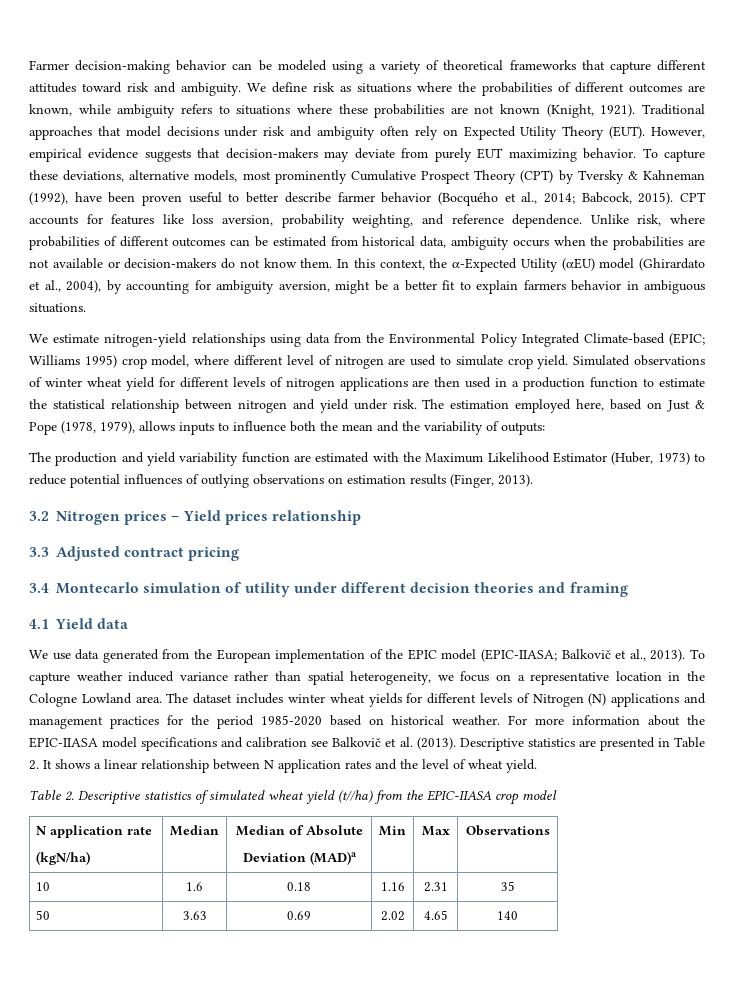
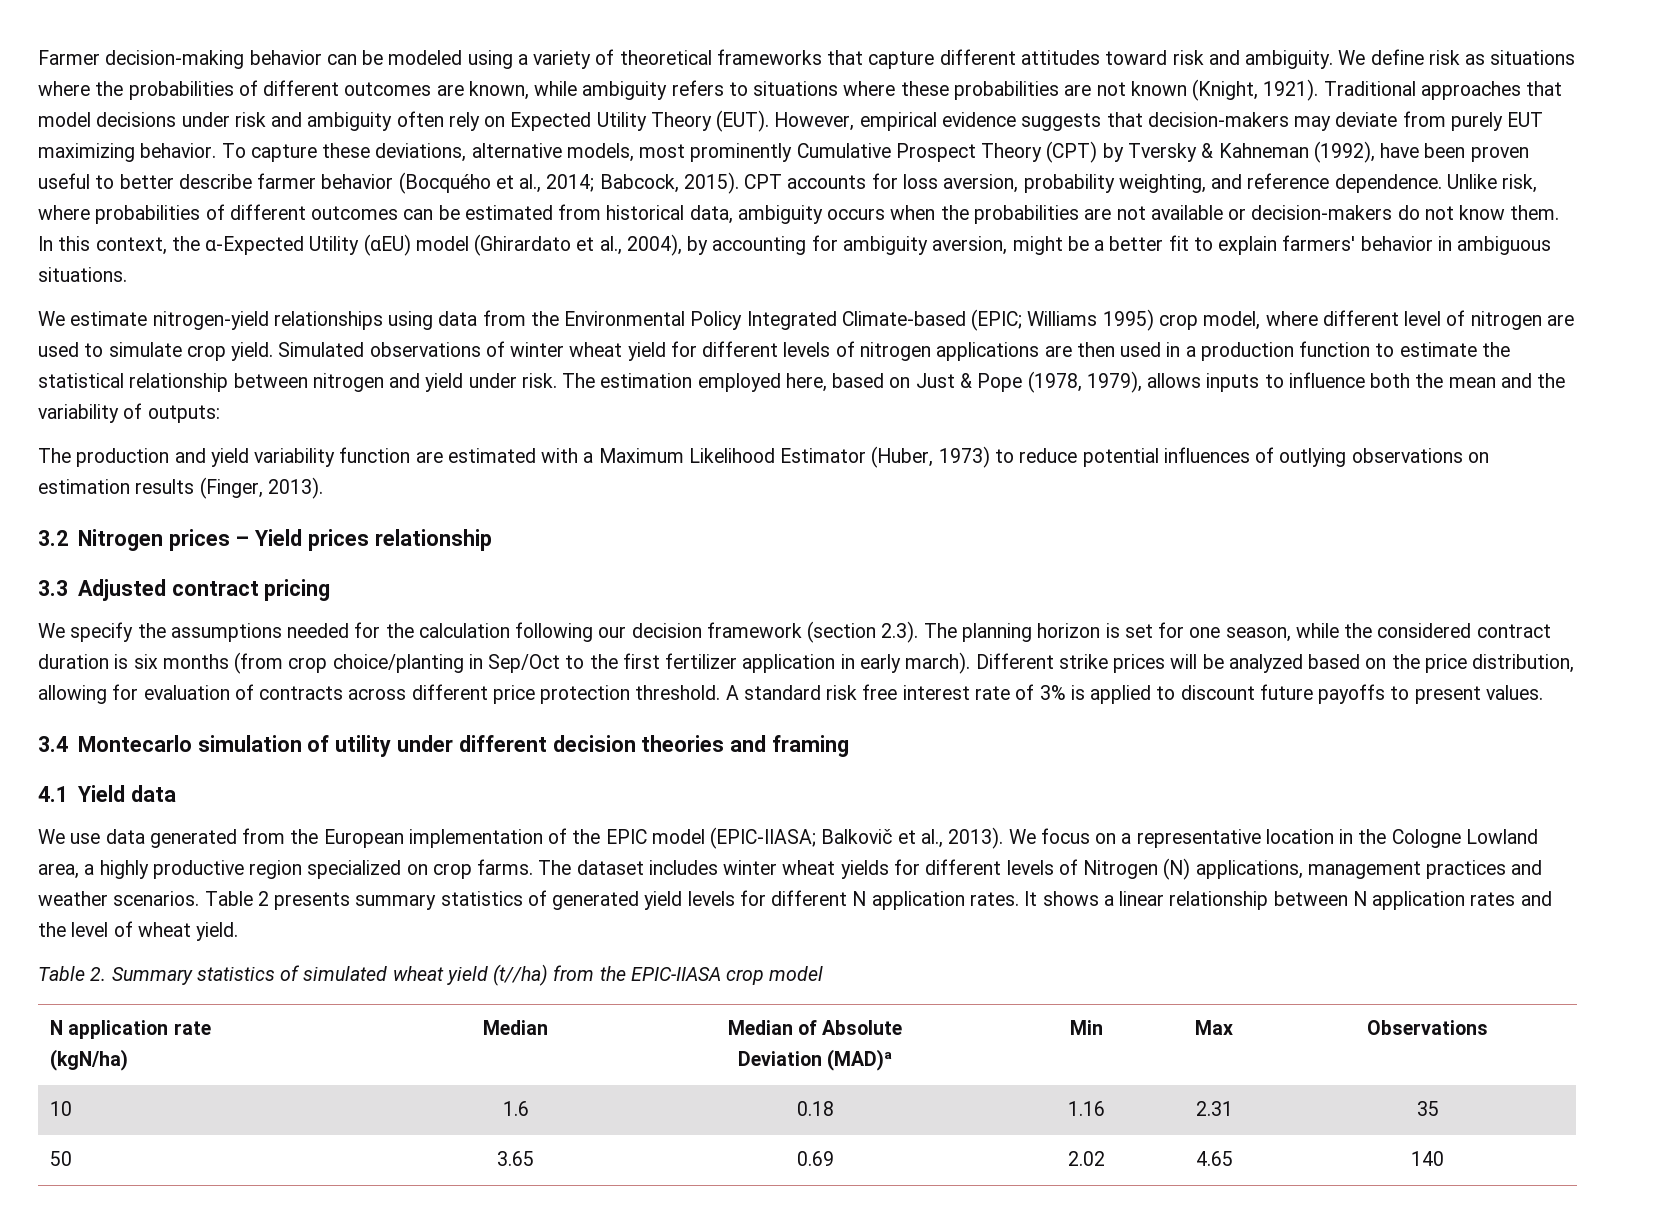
- CPT accounts for features like loss aversion, probability weighting, and reference dependence.
+ CPT accounts for loss aversion, probability weighting, and reference dependence.
- In this context, the α-Expected Utility (αEU) model (Ghirardato et al., 2004), by accounting for ambiguity aversion, might be a better fit to explain farmers behavior in ambiguous situations.
+ In this context, the α-Expected Utility (αEU) model (Ghirardato et al., 2004), by accounting for ambiguity aversion, might be a better fit to explain farmers' behavior in ambiguous situations.
- The production and yield variability function are estimated with the Maximum Likelihood Estimator (Huber, 1973) to reduce potential influences of outlying observations on estimation results (Finger, 2013).
+ The production and yield variability function are estimated with a Maximum Likelihood Estimator (Huber, 1973) to reduce potential influences of outlying observations on estimation results (Finger, 2013).
+ We specify the assumptions needed for the calculation following our decision framework (section 2.3). The planning horizon is set for one season, while the considered contract duration is six months (from crop choice/planting in Sep/Oct to the first fertilizer application in early march). Different strike prices will be analyzed based on the price distribution, allowing for evaluation of contracts across different price protection threshold. A standard risk free interest rate of 3% is applied to discount future payoffs to present values.
- To capture weather induced variance rather than spatial heterogeneity, we focus on a representative location in the Cologne Lowland area.
+ We focus on a representative location in the Cologne Lowland area, a highly productive region specialized on crop farms.
- The dataset includes winter wheat yields for different levels of Nitrogen (N) applications and management practices for the period 1985-2020 based on historical weather. For more information about the EPIC-IIASA model specifications and calibration see Balkovič et al. (2013). Descriptive statistics are presented in Table 2. It shows a linear relationship between N application rates and the level of wheat yield.
+ The dataset includes winter wheat yields for different levels of Nitrogen (N) applications, management practices and weather scenarios. Table 2 presents summary statistics of generated yield levels for different N application rates. It shows a linear relationship between N application rates and the level of wheat yield.
- Table 2. Descriptive statistics of simulated wheat yield (t//ha) from the EPIC-IIASA crop model
+ Table 2. Summary statistics of simulated wheat yield (t//ha) from the EPIC-IIASA crop model
- 50 | 3.63 | 0.69 | 2.02 | 4.65 | 140
+ 50 | 3.65 | 0.69 | 2.02 | 4.65 | 140

